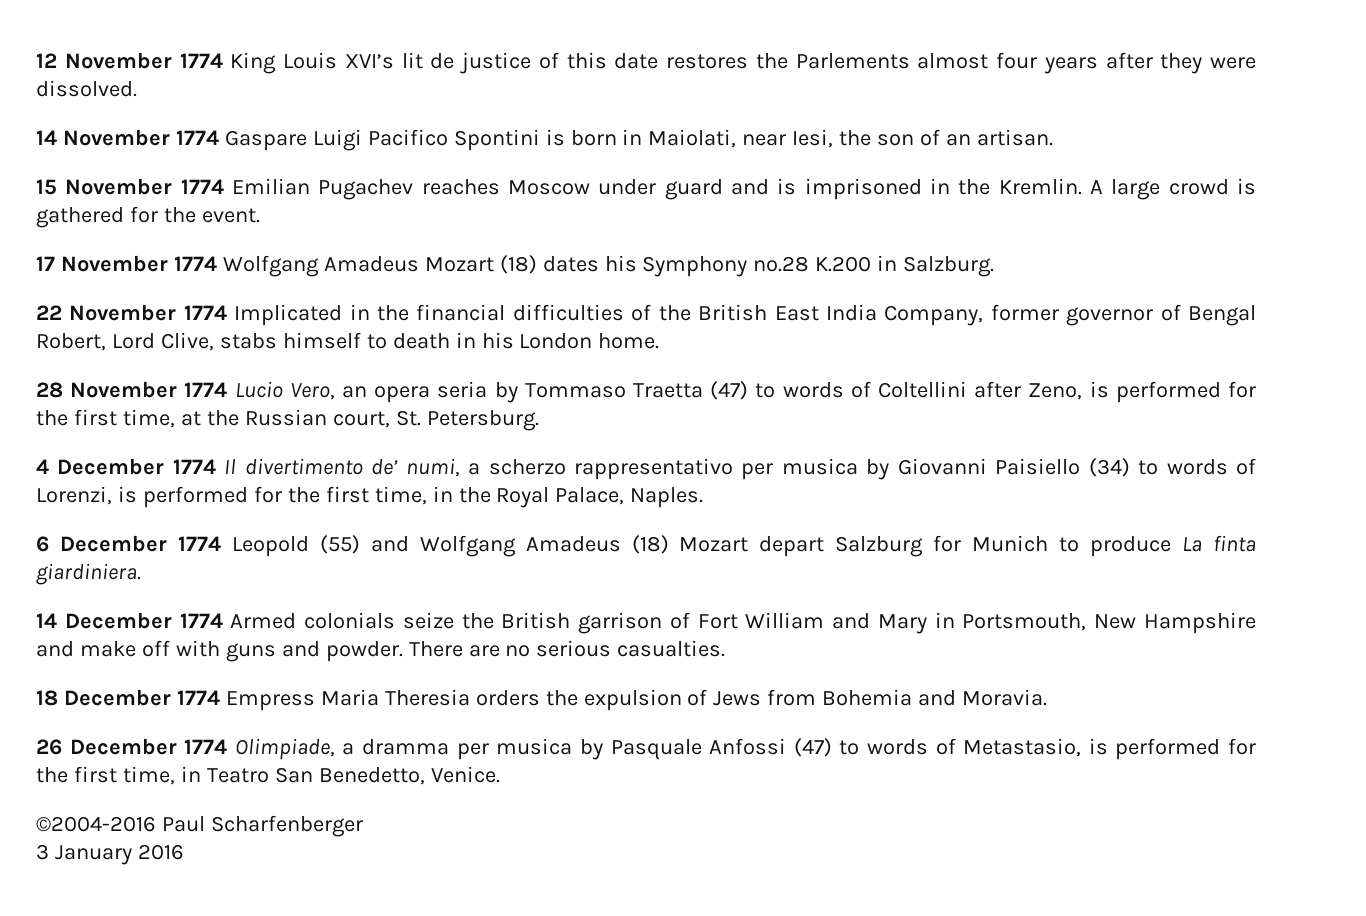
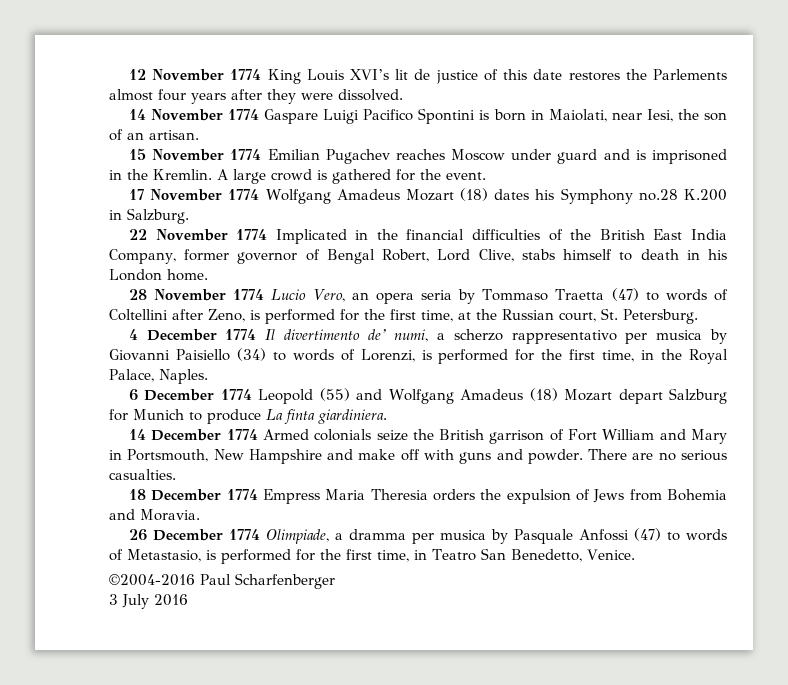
- 3 January 2016
+ 3 July 2016

